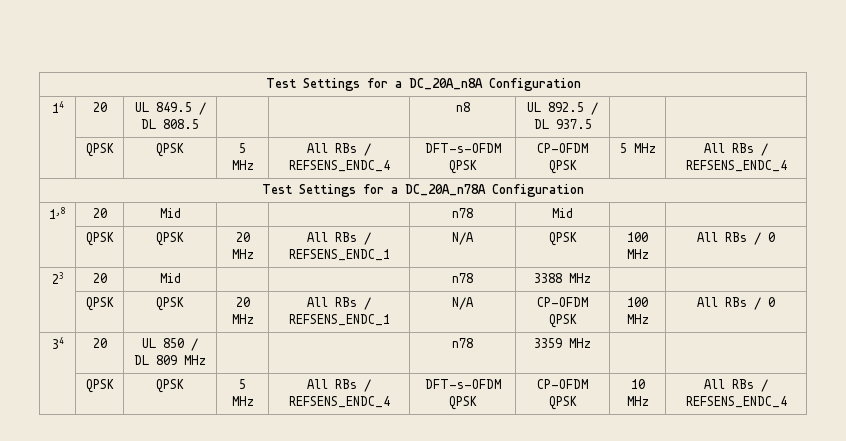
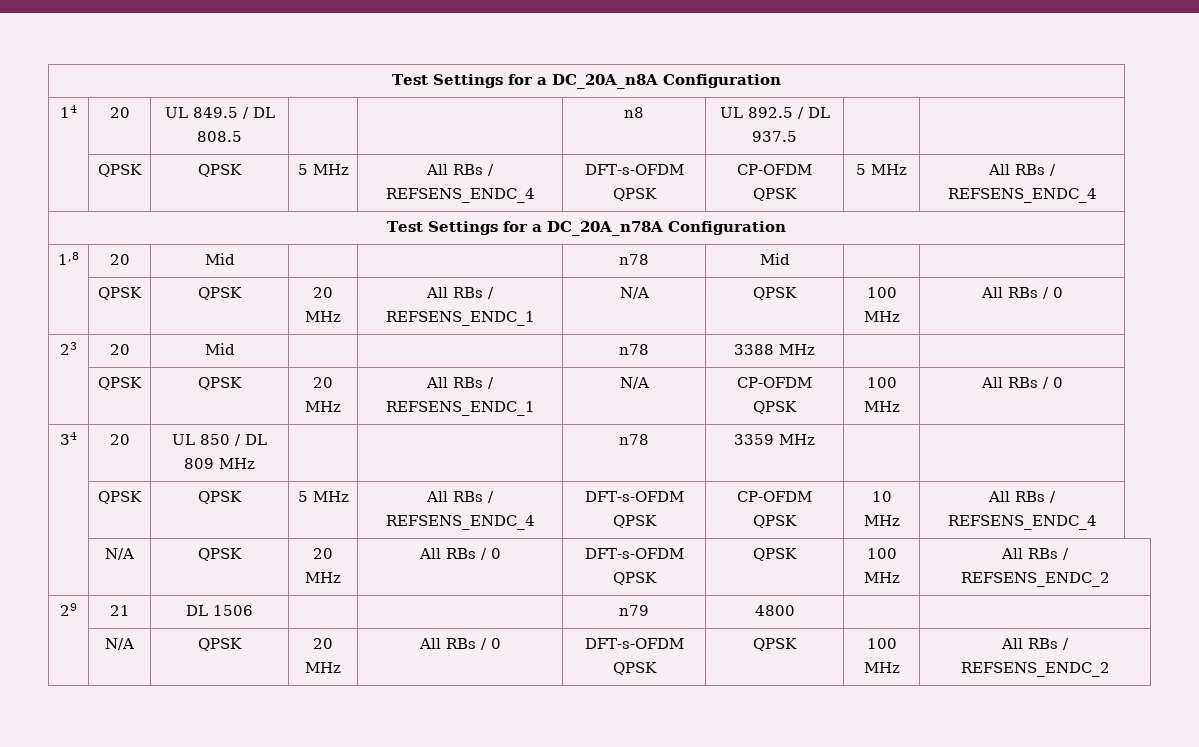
  | QPSK | QPSK | 5 MHz | All RBs / REFSENS_ENDC_4 | DFT-s-OFDM QPSK | CP-OFDM QPSK | 10 MHz | All RBs / REFSENS_ENDC_4
+ | N/A | QPSK | 20 MHz | All RBs / 0 | DFT-s-OFDM QPSK | QPSK | 100 MHz | All RBs / REFSENS_ENDC_2
+ 29 | 21 | DL 1506 | | | n79 | 4800 | |
+ | N/A | QPSK | 20 MHz | All RBs / 0 | DFT-s-OFDM QPSK | QPSK | 100 MHz | All RBs / REFSENS_ENDC_2

